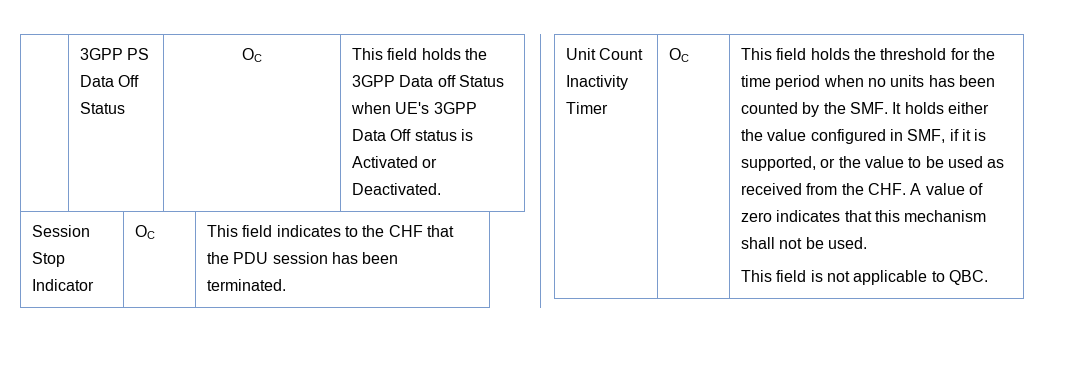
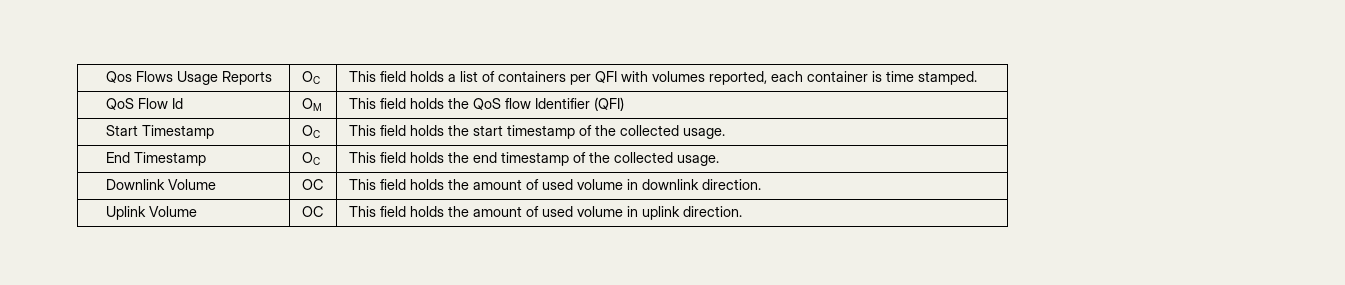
- | 3GPP PS Data Off Status | OC | This field holds the 3GPP Data off Status when UE's 3GPP Data Off status is Activated or Deactivated.
- Session Stop Indicator | OC | This field indicates to the CHF that the PDU session has been terminated.
- Unit Count Inactivity Timer | OC | This field holds the threshold for the time period when no units has been counted by the SMF. It holds either the value configured in SMF, if it is supported, or the value to be used as received from the CHF. A value of zero indicates that this mechanism shall not be used.
- This field is not applicable to QBC.
+ Qos Flows Usage Reports | OC | This field holds a list of containers per QFI with volumes reported, each container is time stamped.
+ QoS Flow Id | OM | This field holds the QoS flow Identifier (QFI)
+ Start Timestamp | OC | This field holds the start timestamp of the collected usage.
+ End Timestamp | OC | This field holds the end timestamp of the collected usage.
+ Downlink Volume | OC | This field holds the amount of used volume in downlink direction.
+ Uplink Volume | OC | This field holds the amount of used volume in uplink direction.

